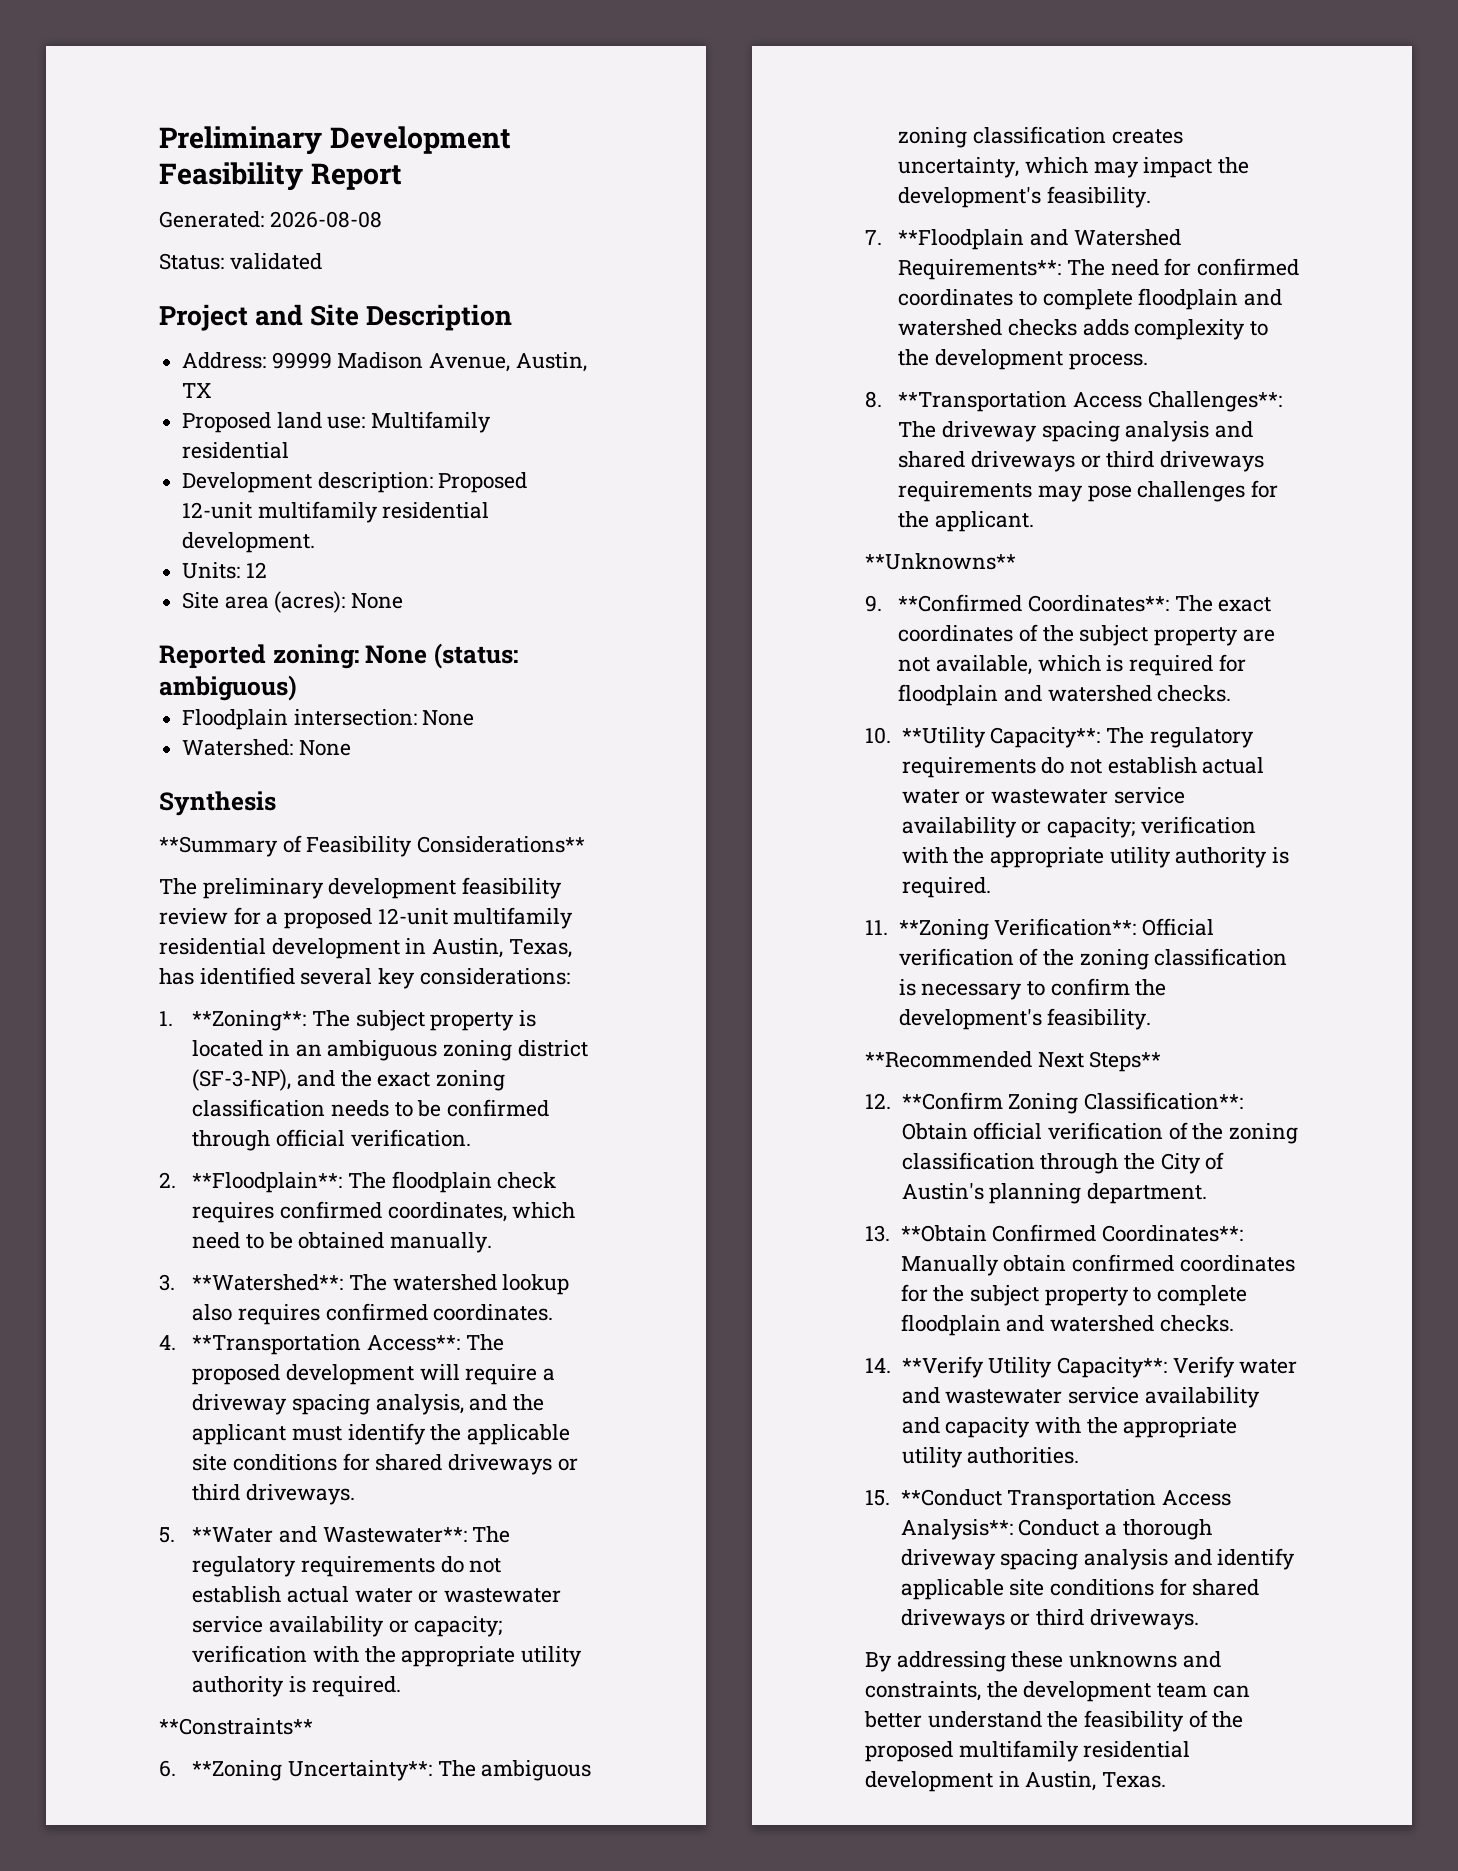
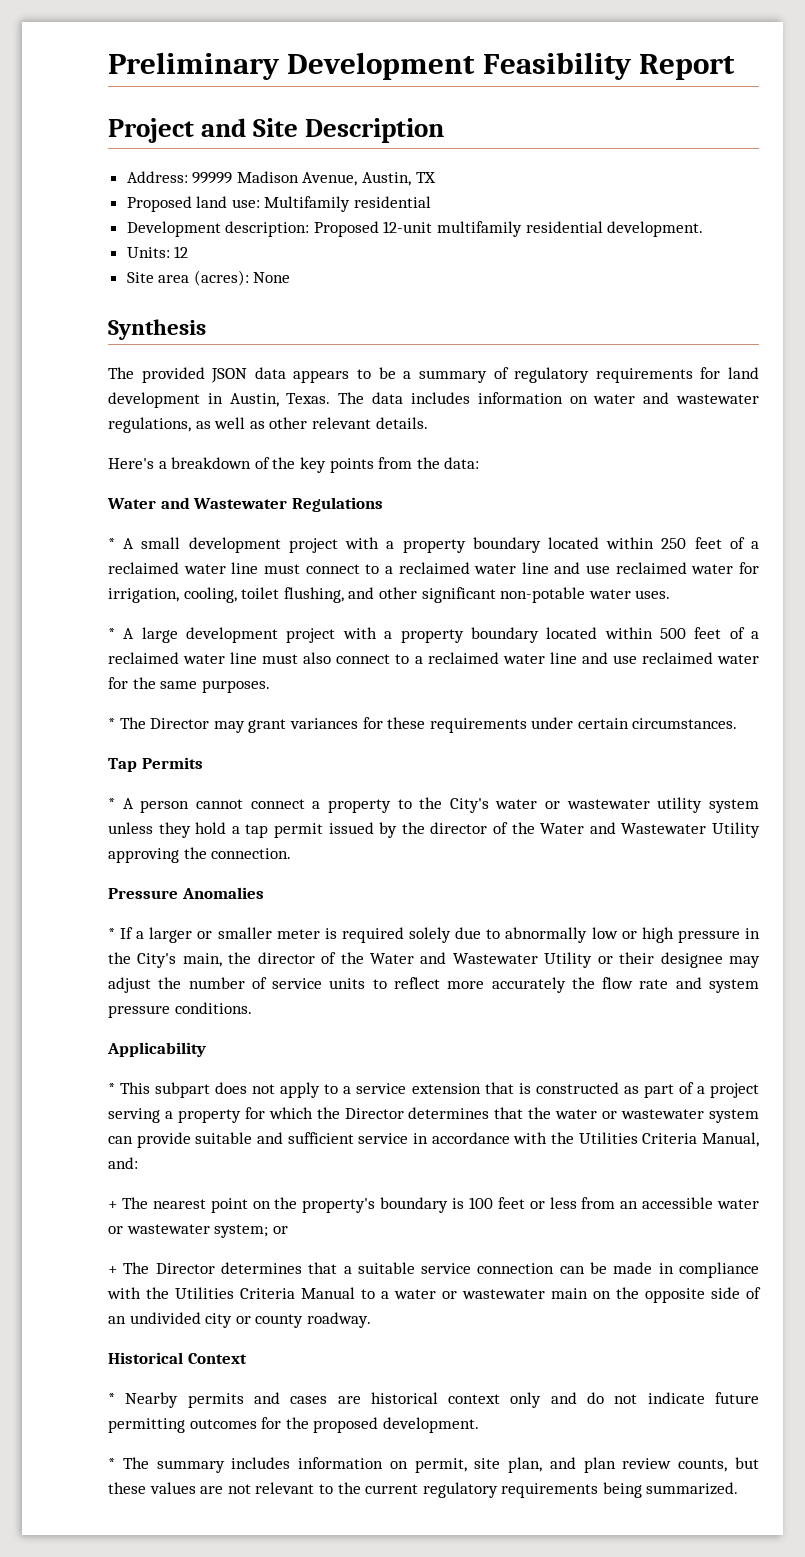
- Generated: 2026-08-08
- Status: validated
- Reported zoning: None (status: ambiguous)
- Floodplain intersection: None
- Watershed: None
  Synthesis
- **Summary of Feasibility Considerations**
- The preliminary development feasibility review for a proposed 12-unit multifamily residential development in Austin, Texas, has identified several key considerations:
- 1. **Zoning**: The subject property is located in an ambiguous zoning district (SF-3-NP), and the exact zoning classification needs to be confirmed through official verification.
- 2. **Floodplain**: The floodplain check requires confirmed coordinates, which need to be obtained manually.
- 3. **Watershed**: The watershed lookup also requires confirmed coordinates.
- 4. **Transportation Access**: The proposed development will require a driveway spacing analysis, and the applicant must identify the applicable site conditions for shared driveways or third driveways.
- 5. **Water and Wastewater**: The regulatory requirements do not establish actual water or wastewater service availability or capacity; verification with the appropriate utility authority is required.
- **Constraints**
- 6. **Zoning Uncertainty**: The ambiguous zoning classification creates uncertainty, which may impact the development's feasibility.
- 7. **Floodplain and Watershed Requirements**: The need for confirmed coordinates to complete floodplain and watershed checks adds complexity to the development process.
- 8. **Transportation Access Challenges**: The driveway spacing analysis and shared driveways or third driveways requirements may pose challenges for the applicant.
- **Unknowns**
- 9. **Confirmed Coordinates**: The exact coordinates of the subject property are not available, which is required for floodplain and watershed checks.
- 10. **Utility Capacity**: The regulatory requirements do not establish actual water or wastewater service availability or capacity; verification with the appropriate utility authority is required.
- 11. **Zoning Verification**: Official verification of the zoning classification is necessary to confirm the development's feasibility.
- **Recommended Next Steps**
- 12. **Confirm Zoning Classification**: Obtain official verification of the zoning classification through the City of Austin's planning department.
- 13. **Obtain Confirmed Coordinates**: Manually obtain confirmed coordinates for the subject property to complete floodplain and watershed checks.
- 14. **Verify Utility Capacity**: Verify water and wastewater service availability and capacity with the appropriate utility authorities.
- 15. **Conduct Transportation Access Analysis**: Conduct a thorough driveway spacing analysis and identify applicable site conditions for shared driveways or third driveways.
- By addressing these unknowns and constraints, the development team can better understand the feasibility of the proposed multifamily residential development in Austin, Texas.
+ The provided JSON data appears to be a summary of regulatory requirements for land development in Austin, Texas. The data includes information on water and wastewater regulations, as well as other relevant details.
+ Here's a breakdown of the key points from the data:
+ Water and Wastewater Regulations
+ * A small development project with a property boundary located within 250 feet of a reclaimed water line must connect to a reclaimed water line and use reclaimed water for irrigation, cooling, toilet flushing, and other significant non-potable water uses.
+ * A large development project with a property boundary located within 500 feet of a reclaimed water line must also connect to a reclaimed water line and use reclaimed water for the same purposes.
+ * The Director may grant variances for these requirements under certain circumstances.
+ Tap Permits
+ * A person cannot connect a property to the City's water or wastewater utility system unless they hold a tap permit issued by the director of the Water and Wastewater Utility approving the connection.
+ Pressure Anomalies
+ * If a larger or smaller meter is required solely due to abnormally low or high pressure in the City's main, the director of the Water and Wastewater Utility or their designee may adjust the number of service units to reflect more accurately the flow rate and system pressure conditions.
+ Applicability
+ * This subpart does not apply to a service extension that is constructed as part of a project serving a property for which the Director determines that the water or wastewater system can provide suitable and sufficient service in accordance with the Utilities Criteria Manual, and:
+ + The nearest point on the property's boundary is 100 feet or less from an accessible water or wastewater system; or
+ + The Director determines that a suitable service connection can be made in compliance with the Utilities Criteria Manual to a water or wastewater main on the opposite side of an undivided city or county roadway.
+ Historical Context
+ * Nearby permits and cases are historical context only and do not indicate future permitting outcomes for the proposed development.
+ * The summary includes information on permit, site plan, and plan review counts, but these values are not relevant to the current regulatory requirements being summarized.

